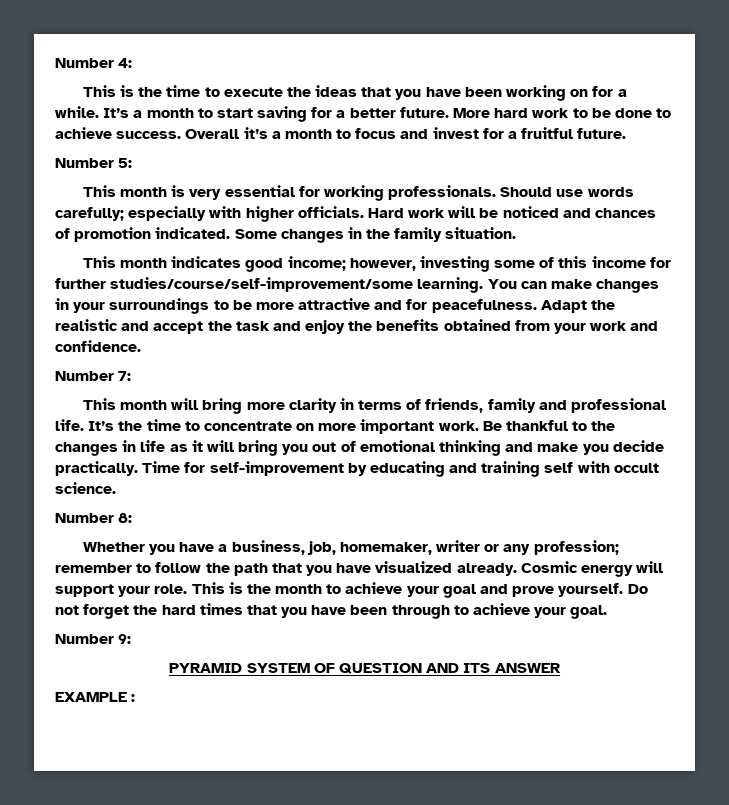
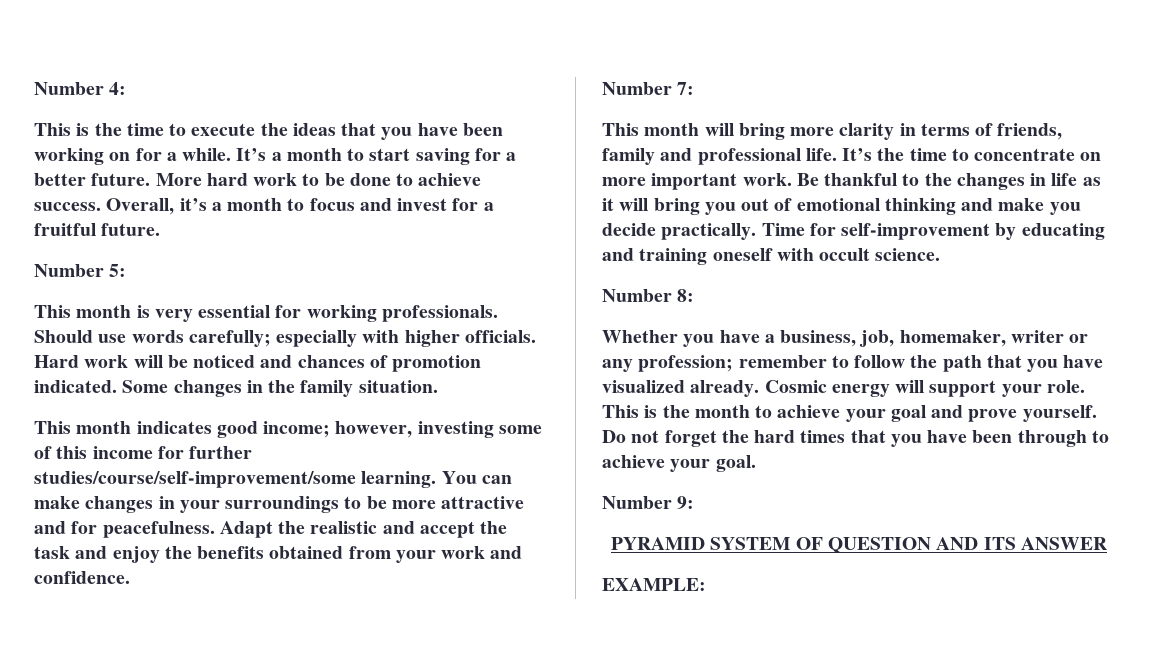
- Overall it’s a month to focus and invest for a fruitful future.
+ Overall, it’s a month to focus and invest for a fruitful future.
- Time for self-improvement by educating and training self with occult science.
+ Time for self-improvement by educating and training oneself with occult science.
- EXAMPLE :
+ EXAMPLE:

